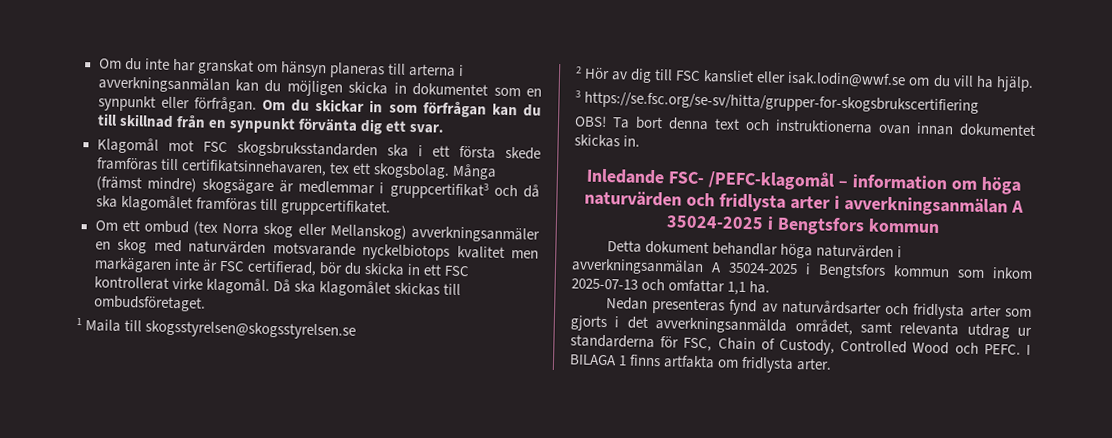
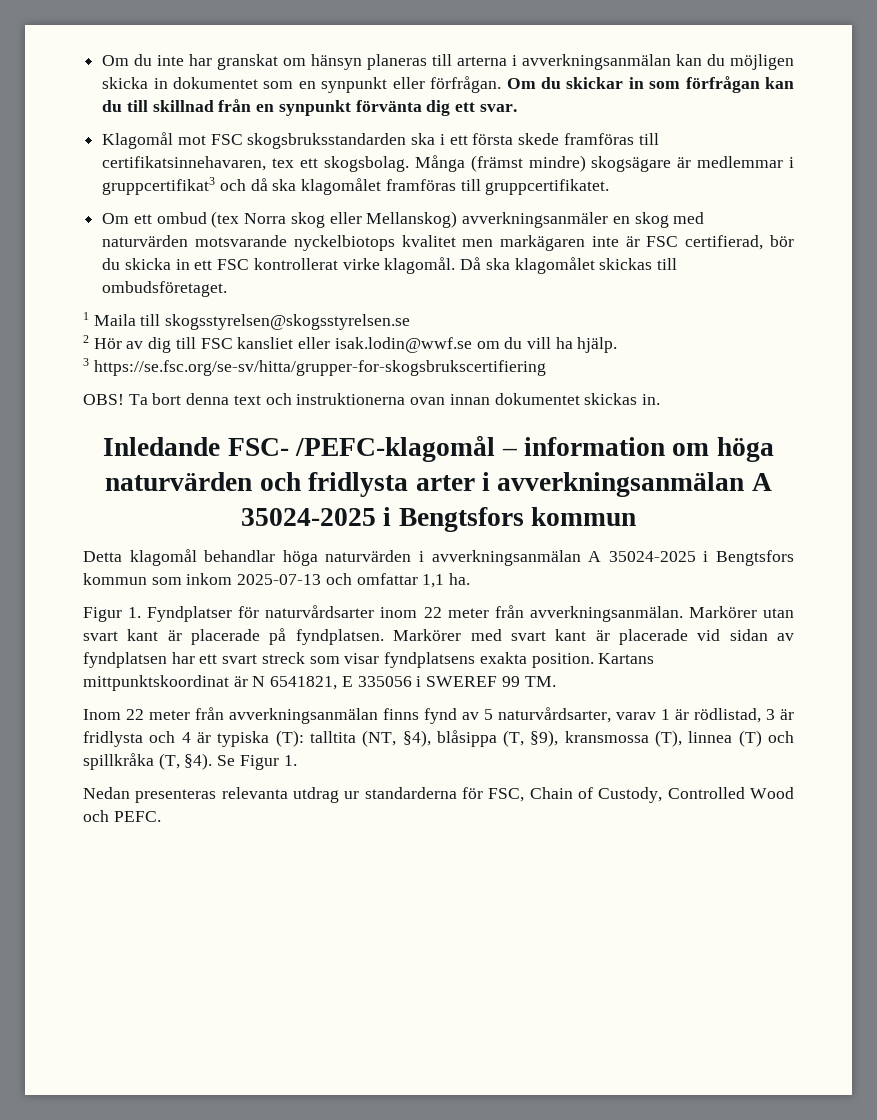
- Detta dokument behandlar höga naturvärden i avverkningsanmälan A 35024-2025 i Bengtsfors kommun som inkom 2025-07-13 och omfattar 1,1 ha.
+ Detta klagomål behandlar höga naturvärden i avverkningsanmälan A 35024-2025 i Bengtsfors kommun som inkom 2025-07-13 och omfattar 1,1 ha.
- Nedan presenteras fynd av naturvårdsarter och fridlysta arter som gjorts i det avverkningsanmälda området, samt relevanta utdrag ur standarderna för FSC, Chain of Custody, Controlled Wood och PEFC. I BILAGA 1 finns artfakta om fridlysta arter.
+ Figur 1. Fyndplatser för naturvårdsarter inom 22 meter från avverkningsanmälan. Markörer utan svart kant är placerade på fyndplatsen. Markörer med svart kant är placerade vid sidan av fyndplatsen har ett svart streck som visar fyndplatsens exakta position. Kartans mittpunktskoordinat är N 6541821, E 335056 i SWEREF 99 TM.
+ Inom 22 meter från avverkningsanmälan finns fynd av 5 naturvårdsarter, varav 1 är rödlistad, 3 är fridlysta och 4 är typiska (T): talltita (NT, §4), blåsippa (T, §9), kransmossa (T), linnea (T) och spillkråka (T, §4). Se Figur 1.
+ Nedan presenteras relevanta utdrag ur standarderna för FSC, Chain of Custody, Controlled Wood och PEFC.

